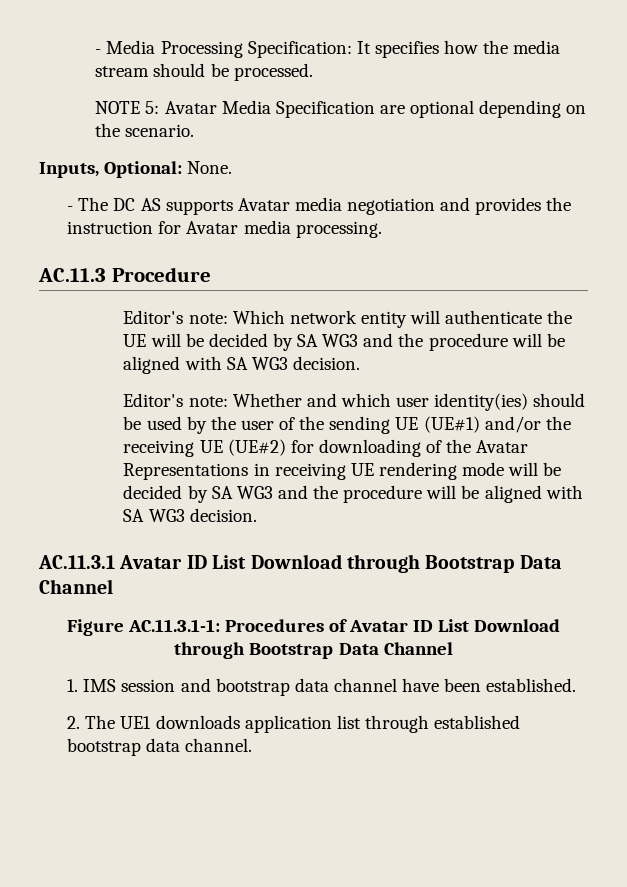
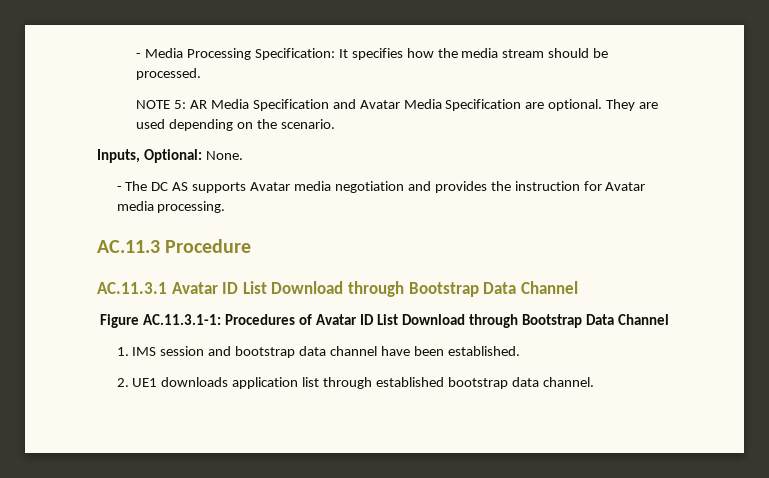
- NOTE 5: Avatar Media Specification are optional depending on the scenario.
+ NOTE 5: AR Media Specification and Avatar Media Specification are optional. They are used depending on the scenario.
- Editor's note: Which network entity will authenticate the UE will be decided by SA WG3 and the procedure will be aligned with SA WG3 decision.
- Editor's note: Whether and which user identity(ies) should be used by the user of the sending UE (UE#1) and/or the receiving UE (UE#2) for downloading of the Avatar Representations in receiving UE rendering mode will be decided by SA WG3 and the procedure will be aligned with SA WG3 decision.
- 2. The UE1 downloads application list through established bootstrap data channel.
+ 2. UE1 downloads application list through established bootstrap data channel.

